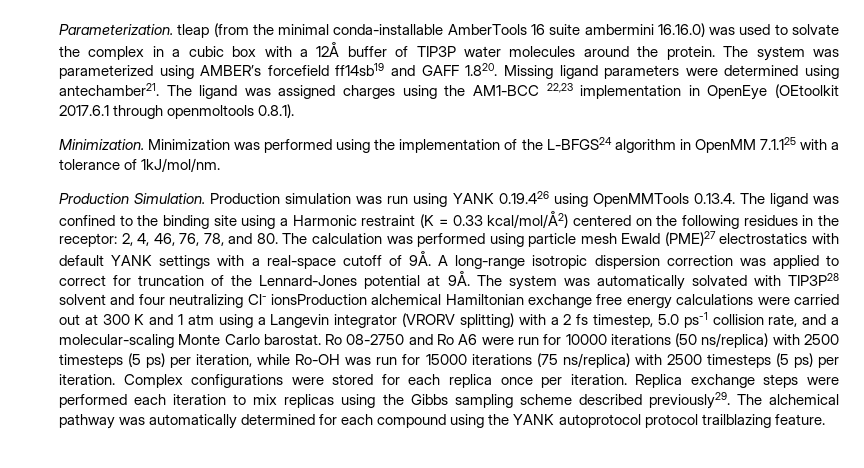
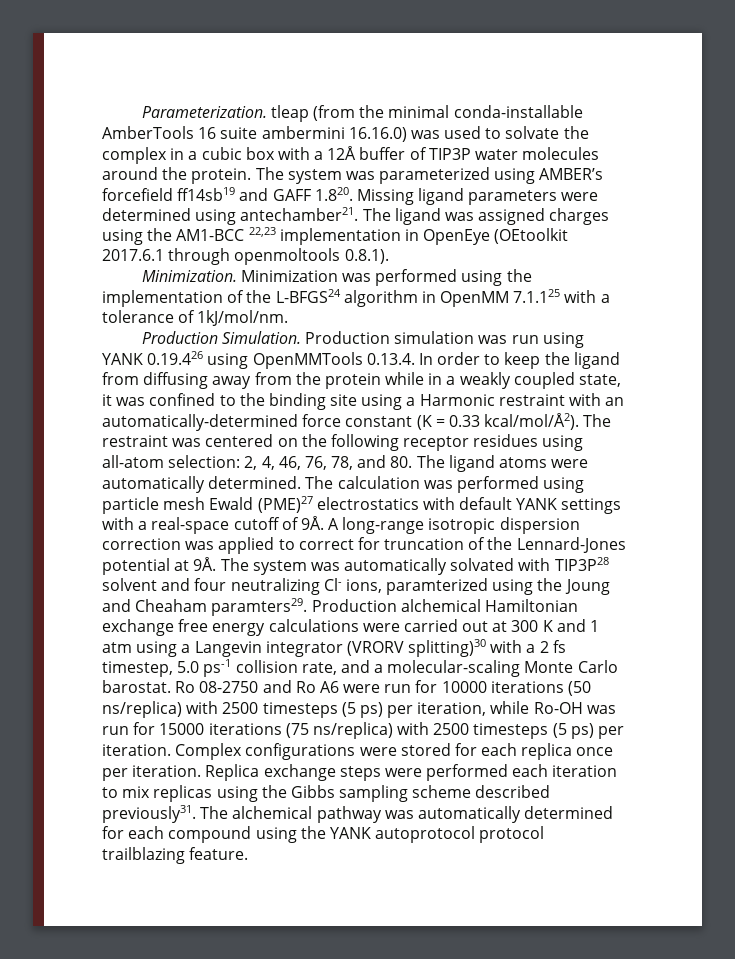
- Production simulation was run using YANK 0.19.426 using OpenMMTools 0.13.4. The ligand was confined to the binding site using a Harmonic restraint (K = 0.33 kcal/mol/Å2) centered on the following residues in the receptor: 2, 4, 46, 76, 78, and 80. The calculation was performed using particle mesh Ewald (PME)27 electrostatics with default YANK settings with a real-space cutoff of 9Å.
+ Production simulation was run using YANK 0.19.426 using OpenMMTools 0.13.4. In order to keep the ligand from diffusing away from the protein while in a weakly coupled state, it was confined to the binding site using a Harmonic restraint with an automatically-determined force constant (K = 0.33 kcal/mol/Å2). The restraint was centered on the following receptor residues using all-atom selection: 2, 4, 46, 76, 78, and 80. The ligand atoms were automatically determined. The calculation was performed using particle mesh Ewald (PME)27 electrostatics with default YANK settings with a real-space cutoff of 9Å.
- The system was automatically solvated with TIP3P28 solvent and four neutralizing Cl- ionsProduction alchemical Hamiltonian exchange free energy calculations were carried out at 300 K and 1 atm using a Langevin integrator (VRORV splitting) with a 2 fs timestep, 5.0 ps-1 collision rate, and a molecular-scaling Monte Carlo barostat.
+ The system was automatically solvated with TIP3P28 solvent and four neutralizing Cl- ions, paramterized using the Joung and Cheaham paramters29. Production alchemical Hamiltonian exchange free energy calculations were carried out at 300 K and 1 atm using a Langevin integrator (VRORV splitting)30 with a 2 fs timestep, 5.0 ps-1 collision rate, and a molecular-scaling Monte Carlo barostat.
- Replica exchange steps were performed each iteration to mix replicas using the Gibbs sampling scheme described previously29.
+ Replica exchange steps were performed each iteration to mix replicas using the Gibbs sampling scheme described previously31.

